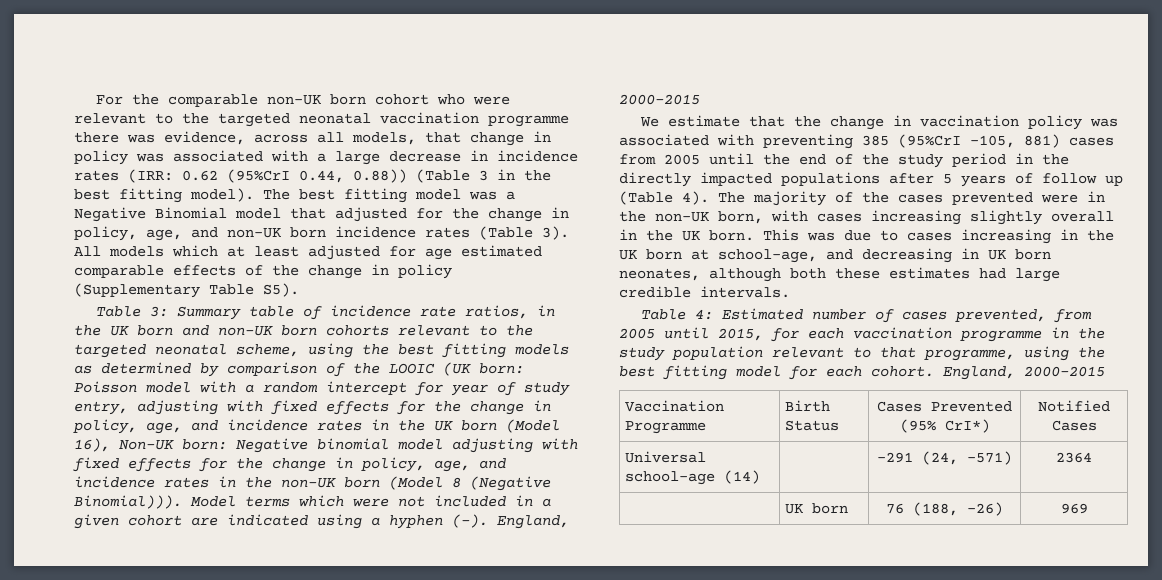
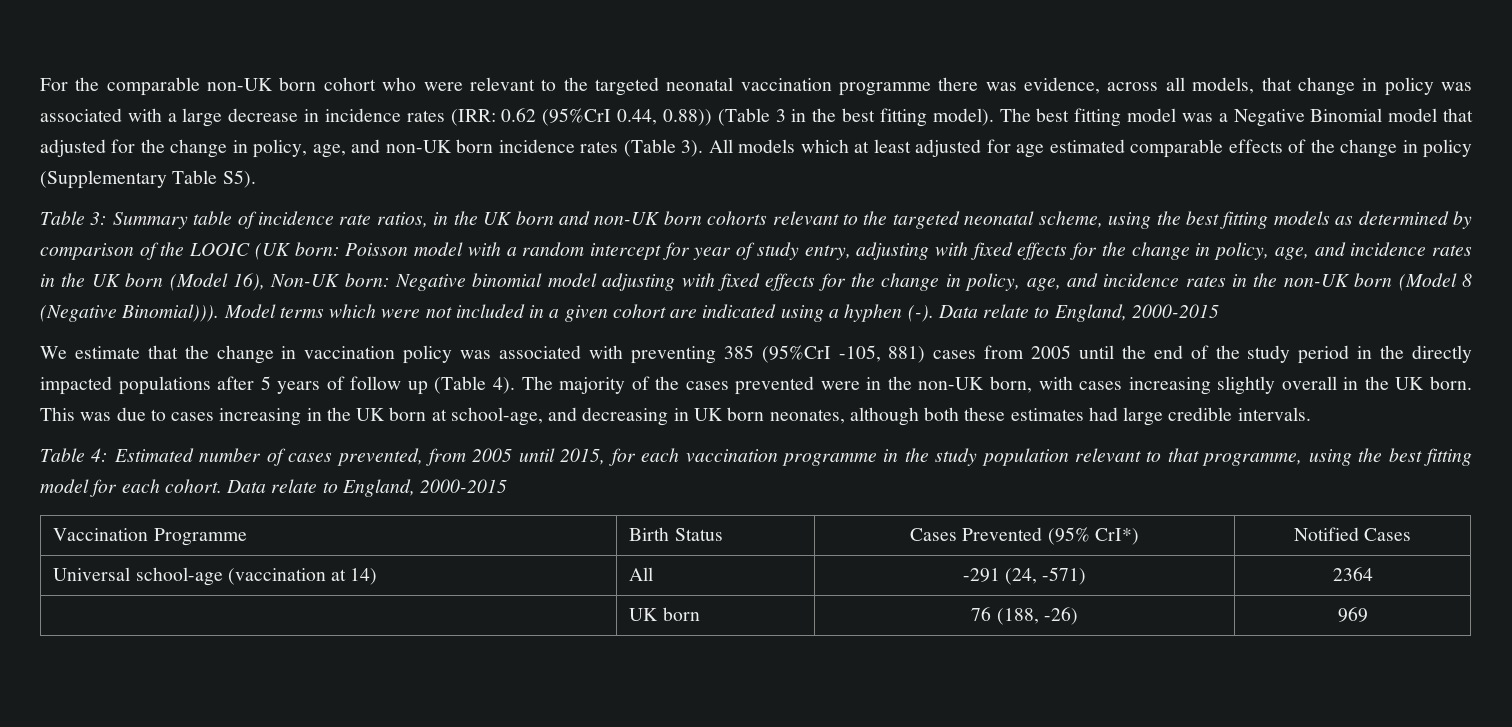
- Model terms which were not included in a given cohort are indicated using a hyphen (-). England, 2000-2015
+ Model terms which were not included in a given cohort are indicated using a hyphen (-). Data relate to England, 2000-2015
- Table 4: Estimated number of cases prevented, from 2005 until 2015, for each vaccination programme in the study population relevant to that programme, using the best fitting model for each cohort. England, 2000-2015
+ Table 4: Estimated number of cases prevented, from 2005 until 2015, for each vaccination programme in the study population relevant to that programme, using the best fitting model for each cohort. Data relate to England, 2000-2015
- Universal school-age (14) | | -291 (24, -571) | 2364
+ Universal school-age (vaccination at 14) | All | -291 (24, -571) | 2364

